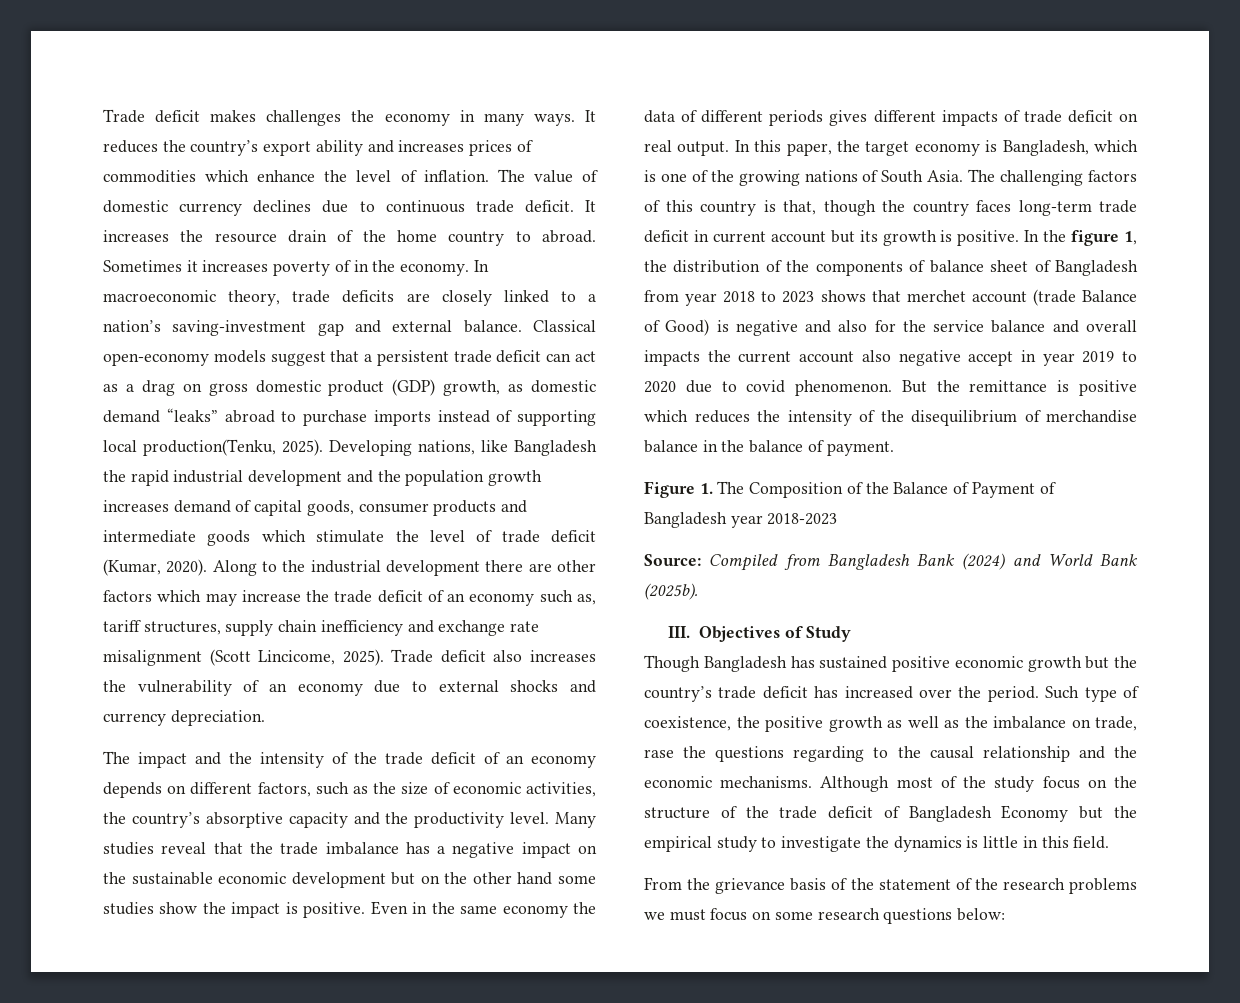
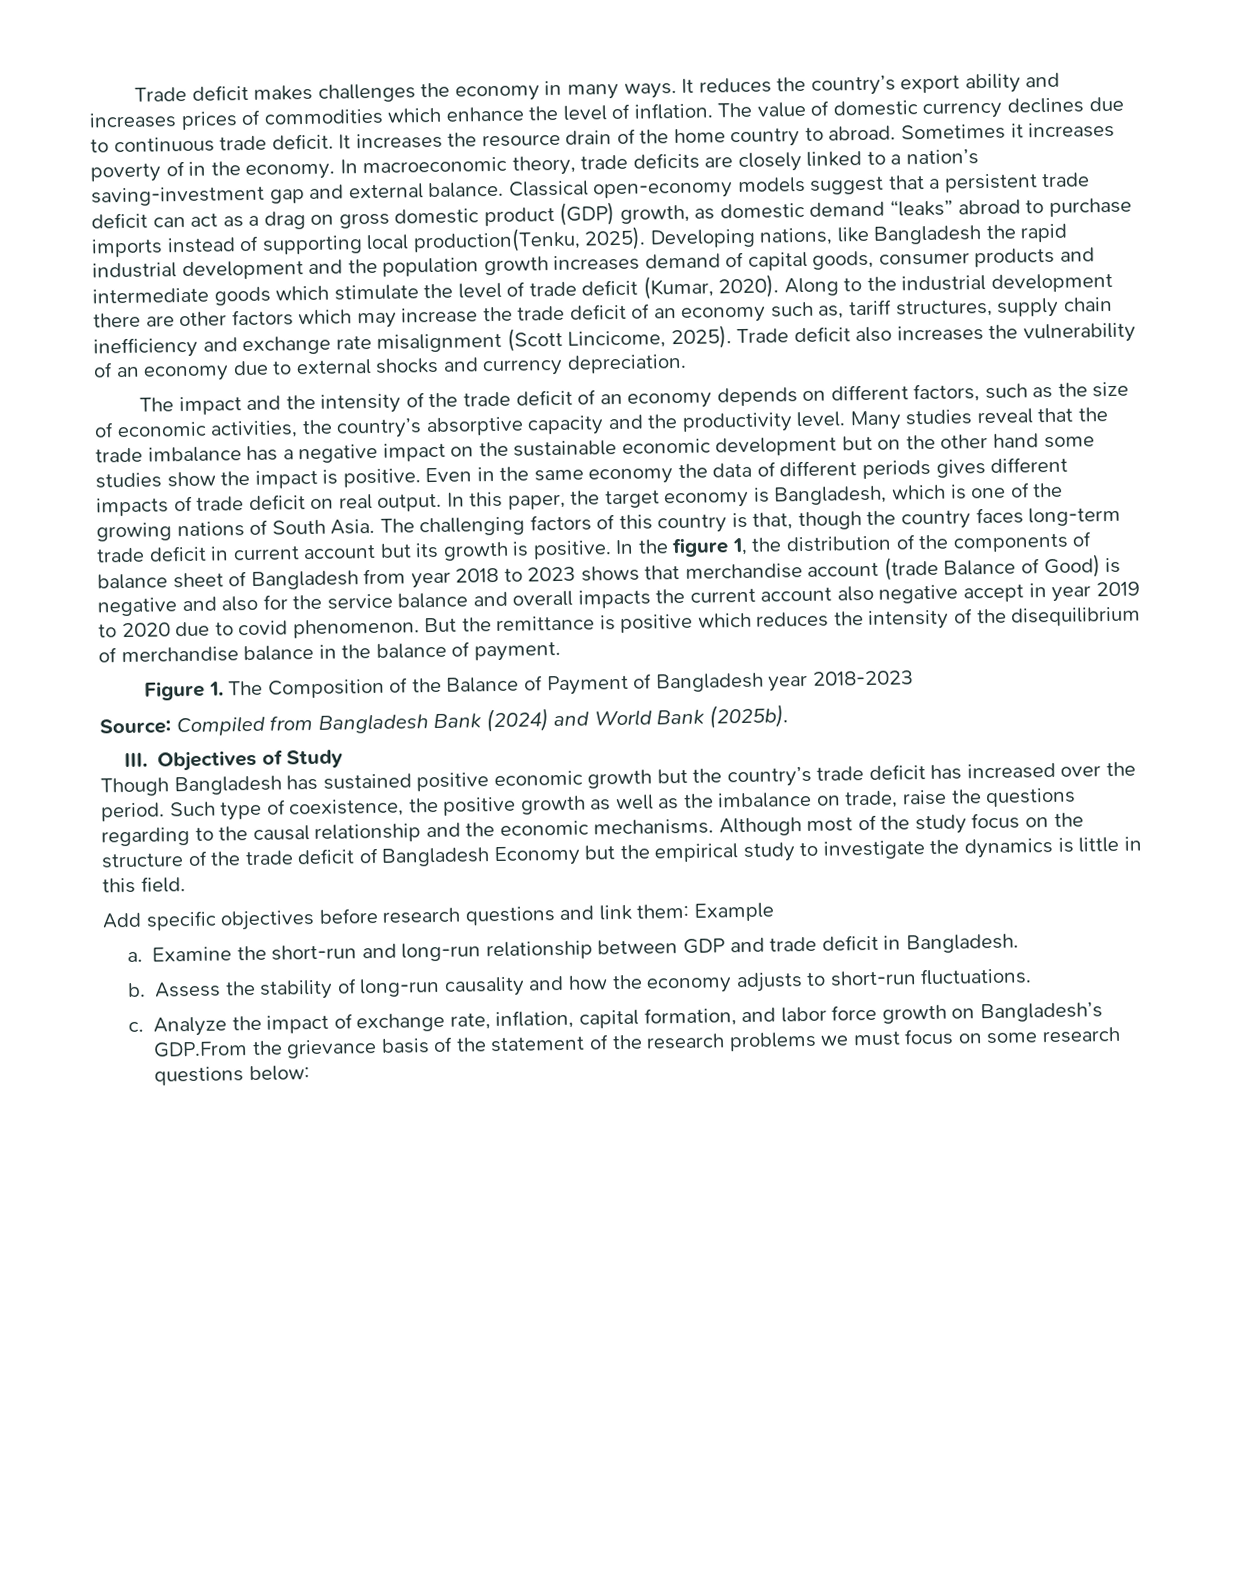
- In the figure 1, the distribution of the components of balance sheet of Bangladesh from year 2018 to 2023 shows that merchet account (trade Balance of Good) is negative and also for the service balance and overall impacts the current account also negative accept in year 2019 to 2020 due to covid phenomenon.
+ In the figure 1, the distribution of the components of balance sheet of Bangladesh from year 2018 to 2023 shows that merchandise account (trade Balance of Good) is negative and also for the service balance and overall impacts the current account also negative accept in year 2019 to 2020 due to covid phenomenon.
- Such type of coexistence, the positive growth as well as the imbalance on trade, rase the questions regarding to the causal relationship and the economic mechanisms.
+ Such type of coexistence, the positive growth as well as the imbalance on trade, raise the questions regarding to the causal relationship and the economic mechanisms.
- From the grievance basis of the statement of the research problems we must focus on some research questions below:
+ Add specific objectives before research questions and link them: Example
+ a. Examine the short-run and long-run relationship between GDP and trade deficit in Bangladesh.
+ b. Assess the stability of long-run causality and how the economy adjusts to short-run fluctuations.
+ c. Analyze the impact of exchange rate, inflation, capital formation, and labor force growth on Bangladesh’s GDP.From the grievance basis of the statement of the research problems we must focus on some research questions below:

